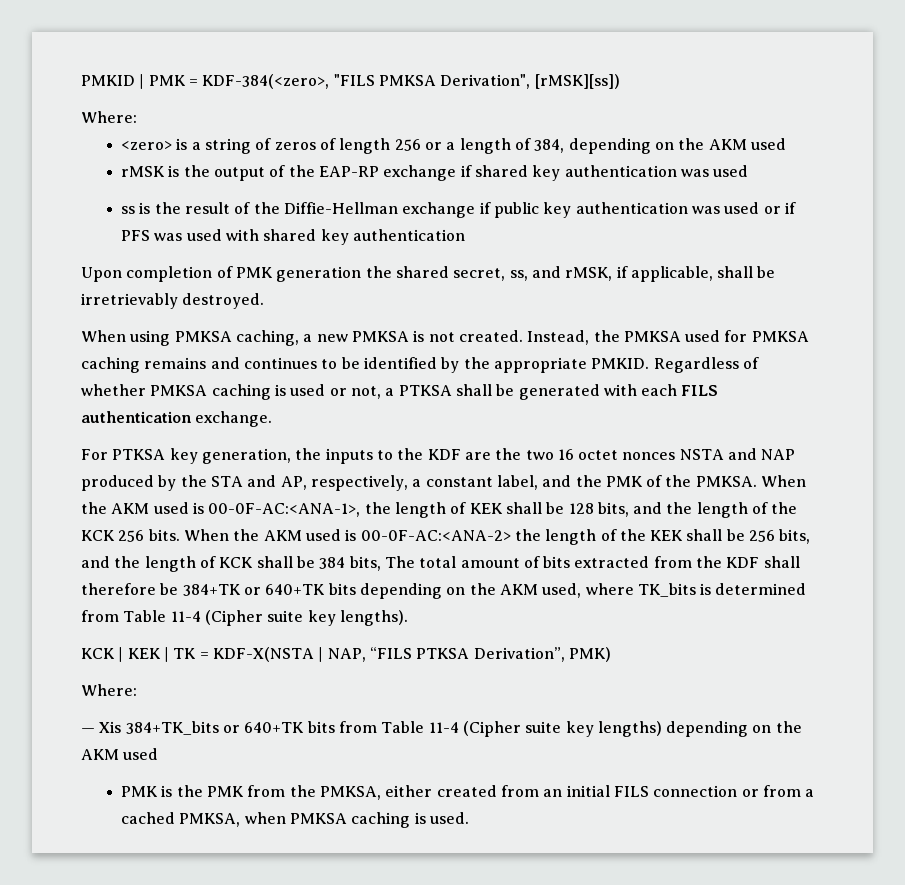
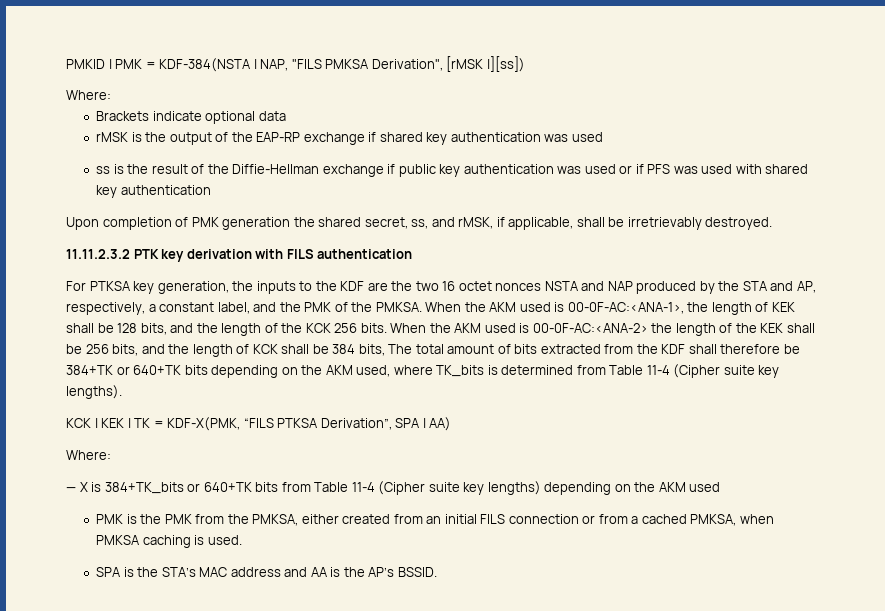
- PMKID | PMK = KDF-384(<zero>, "FILS PMKSA Derivation", [rMSK][ss])
+ PMKID | PMK = KDF-384(NSTA | NAP, "FILS PMKSA Derivation", [rMSK |][ss])
  Where:
- <zero> is a string of zeros of length 256 or a length of 384, depending on the AKM used
+ Brackets indicate optional data
- When using PMKSA caching, a new PMKSA is not created. Instead, the PMKSA used for PMKSA caching remains and continues to be identified by the appropriate PMKID. Regardless of whether PMKSA caching is used or not, a PTKSA shall be generated with each FILS authentication exchange.
+ 11.11.2.3.2 PTK key derivation with FILS authentication
- KCK | KEK | TK = KDF-X(NSTA | NAP, “FILS PTKSA Derivation”, PMK)
+ KCK | KEK | TK = KDF-X(PMK, “FILS PTKSA Derivation”, SPA | AA)
- — Xis 384+TK_bits or 640+TK bits from Table 11-4 (Cipher suite key lengths) depending on the AKM used
+ — X is 384+TK_bits or 640+TK bits from Table 11-4 (Cipher suite key lengths) depending on the AKM used
+ SPA is the STA’s MAC address and AA is the AP’s BSSID.

